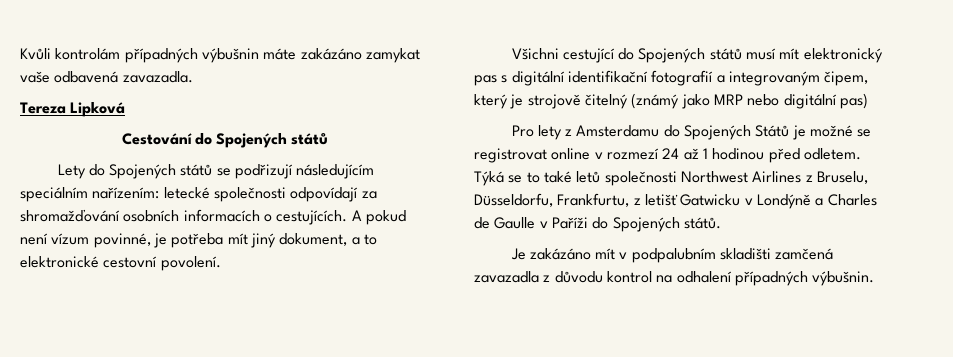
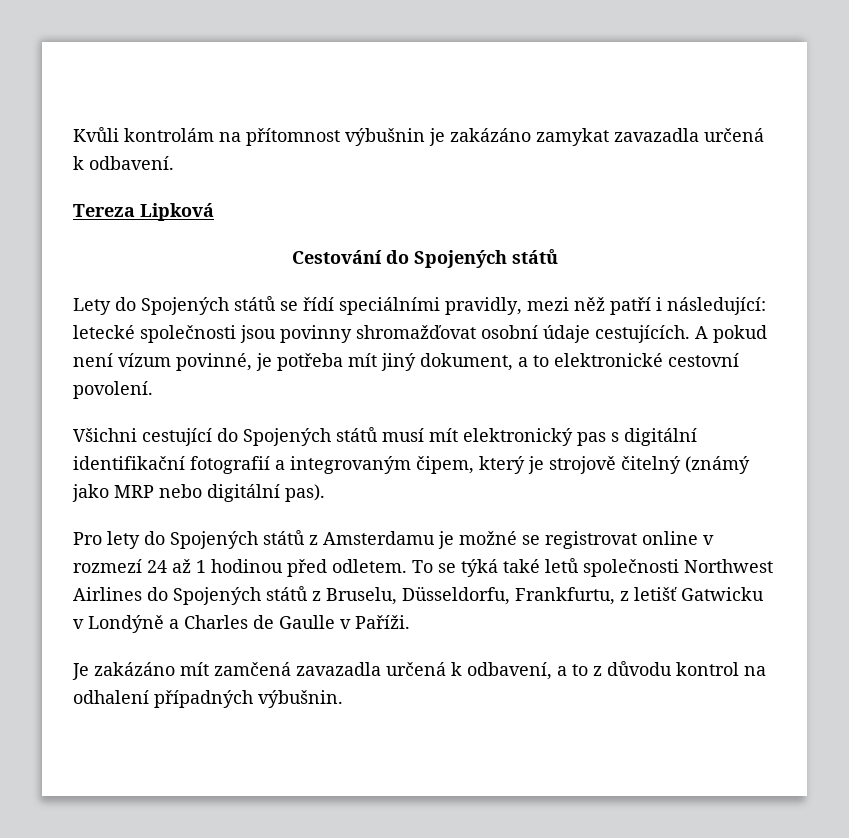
- Kvůli kontrolám případných výbušnin máte zakázáno zamykat vaše odbavená zavazadla.
+ Kvůli kontrolám na přítomnost výbušnin je zakázáno zamykat zavazadla určená k odbavení.
- Lety do Spojených států se podřizují následujícím speciálním nařízením: letecké společnosti odpovídají za shromažďování osobních informacích o cestujících.
+ Lety do Spojených států se řídí speciálními pravidly, mezi něž patří i následující: letecké společnosti jsou povinny shromažďovat osobní údaje cestujících.
- Všichni cestující do Spojených států musí mít elektronický pas s digitální identifikační fotografií a integrovaným čipem, který je strojově čitelný (známý jako MRP nebo digitální pas)
+ Všichni cestující do Spojených států musí mít elektronický pas s digitální identifikační fotografií a integrovaným čipem, který je strojově čitelný (známý jako MRP nebo digitální pas).
- Pro lety z Amsterdamu do Spojených Států je možné se registrovat online v rozmezí 24 až 1 hodinou před odletem.
+ Pro lety do Spojených států z Amsterdamu je možné se registrovat online v rozmezí 24 až 1 hodinou před odletem.
- Týká se to také letů společnosti Northwest Airlines z Bruselu, Düsseldorfu, Frankfurtu, z letišť Gatwicku v Londýně a Charles de Gaulle v Paříži do Spojených států.
+ To se týká také letů společnosti Northwest Airlines do Spojených států z Bruselu, Düsseldorfu, Frankfurtu, z letišť Gatwicku v Londýně a Charles de Gaulle v Paříži.
- Je zakázáno mít v podpalubním skladišti zamčená zavazadla z důvodu kontrol na odhalení případných výbušnin.
+ Je zakázáno mít zamčená zavazadla určená k odbavení, a to z důvodu kontrol na odhalení případných výbušnin.

